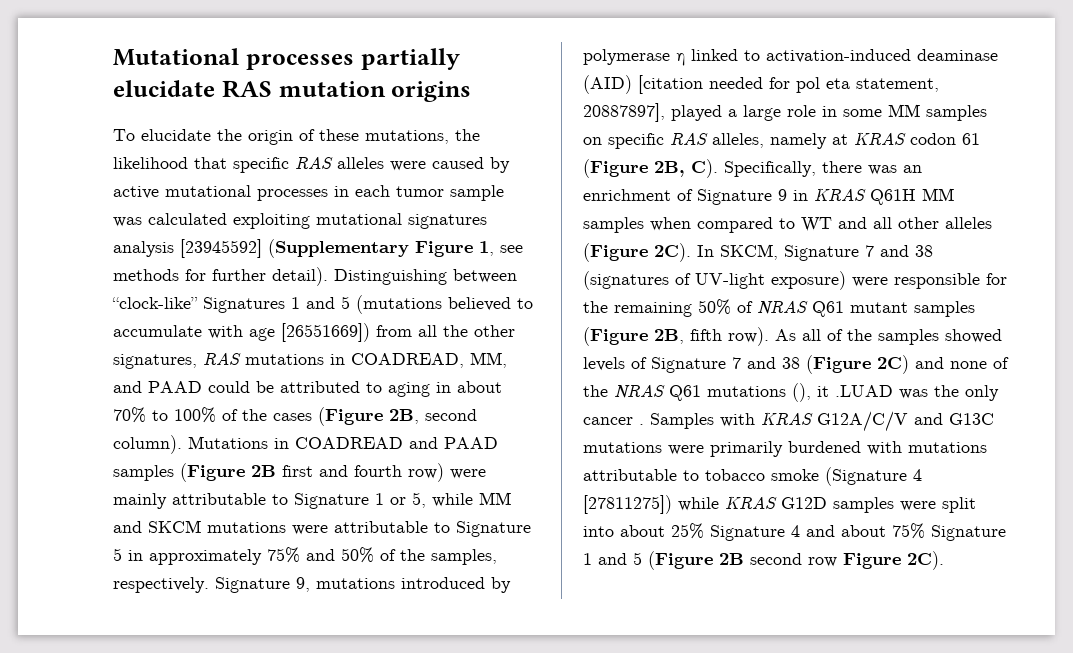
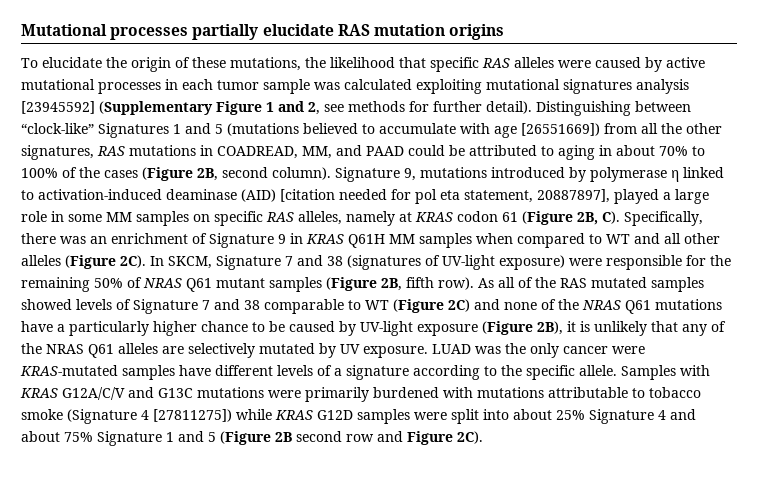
- To elucidate the origin of these mutations, the likelihood that specific RAS alleles were caused by active mutational processes in each tumor sample was calculated exploiting mutational signatures analysis [23945592] (Supplementary Figure 1, see methods for further detail).
+ To elucidate the origin of these mutations, the likelihood that specific RAS alleles were caused by active mutational processes in each tumor sample was calculated exploiting mutational signatures analysis [23945592] (Supplementary Figure 1 and 2, see methods for further detail).
- Mutations in COADREAD and PAAD samples (Figure 2B first and fourth row) were mainly attributable to Signature 1 or 5, while MM and SKCM mutations were attributable to Signature 5 in approximately 75% and 50% of the samples, respectively.
- As all of the samples showed levels of Signature 7 and 38 (Figure 2C) and none of the NRAS Q61 mutations (), it .LUAD was the only cancer .
+ As all of the RAS mutated samples showed levels of Signature 7 and 38 comparable to WT (Figure 2C) and none of the NRAS Q61 mutations have a particularly higher chance to be caused by UV-light exposure (Figure 2B), it is unlikely that any of the NRAS Q61 alleles are selectively mutated by UV exposure. LUAD was the only cancer were KRAS-mutated samples have different levels of a signature according to the specific allele.
- Samples with KRAS G12A/C/V and G13C mutations were primarily burdened with mutations attributable to tobacco smoke (Signature 4 [27811275]) while KRAS G12D samples were split into about 25% Signature 4 and about 75% Signature 1 and 5 (Figure 2B second row Figure 2C).
+ Samples with KRAS G12A/C/V and G13C mutations were primarily burdened with mutations attributable to tobacco smoke (Signature 4 [27811275]) while KRAS G12D samples were split into about 25% Signature 4 and about 75% Signature 1 and 5 (Figure 2B second row and Figure 2C).

